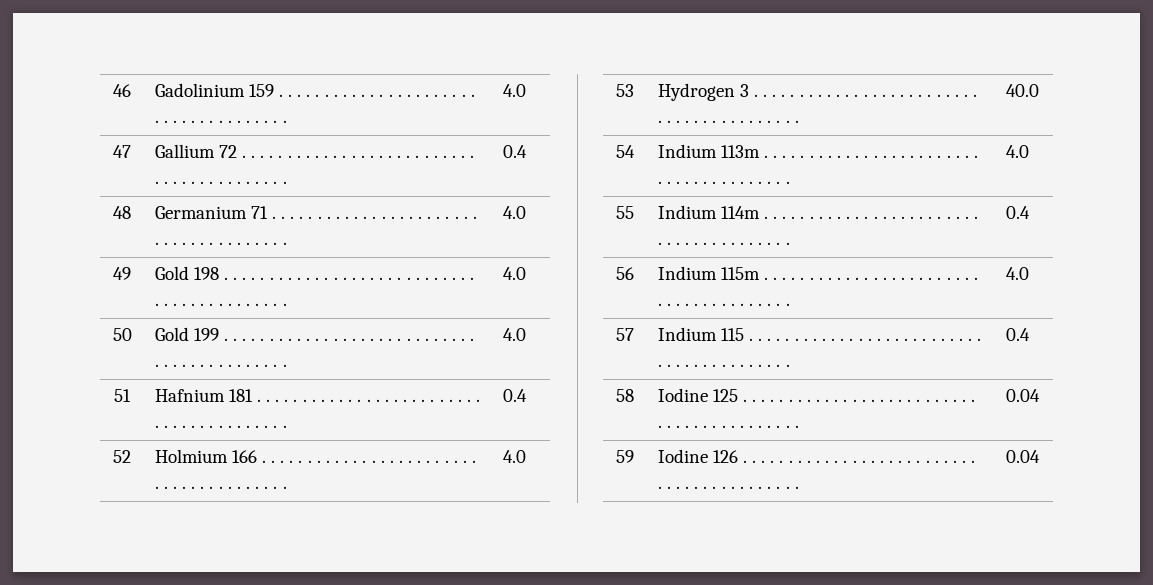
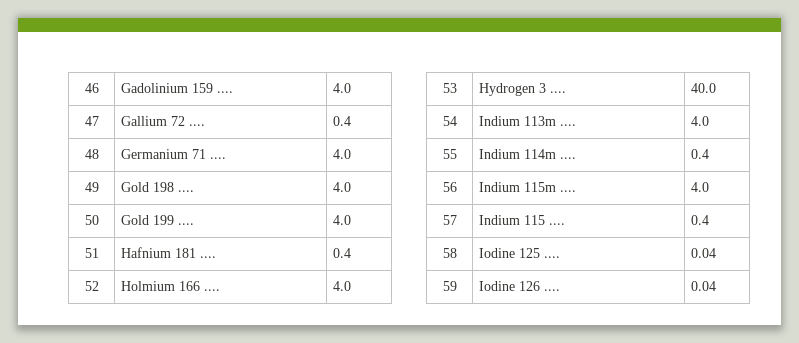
- Gadolinium 159 . . . . . . . . . . . . . . . . . . . . . . . . . . . . . . . . . . . . . | 4.0
- 47 | Gallium 72 . . . . . . . . . . . . . . . . . . . . . . . . . . . . . . . . . . . . . . . . . | 0.4
- 48 | Germanium 71 . . . . . . . . . . . . . . . . . . . . . . . . . . . . . . . . . . . . . . | 4.0
- 49 | Gold 198 . . . . . . . . . . . . . . . . . . . . . . . . . . . . . . . . . . . . . . . . . . . | 4.0
- 50 | Gold 199 . . . . . . . . . . . . . . . . . . . . . . . . . . . . . . . . . . . . . . . . . . . | 4.0
- 51 | Hafnium 181 . . . . . . . . . . . . . . . . . . . . . . . . . . . . . . . . . . . . . . . . | 0.4
- 52 | Holmium 166 . . . . . . . . . . . . . . . . . . . . . . . . . . . . . . . . . . . . . . . | 4.0
- 53 | Hydrogen 3 . . . . . . . . . . . . . . . . . . . . . . . . . . . . . . . . . . . . . . . . . | 40.0
- 54 | Indium 113m . . . . . . . . . . . . . . . . . . . . . . . . . . . . . . . . . . . . . . . | 4.0
- 55 | Indium 114m . . . . . . . . . . . . . . . . . . . . . . . . . . . . . . . . . . . . . . . | 0.4
- 56 | Indium 115m . . . . . . . . . . . . . . . . . . . . . . . . . . . . . . . . . . . . . . . | 4.0
- 57 | Indium 115 . . . . . . . . . . . . . . . . . . . . . . . . . . . . . . . . . . . . . . . . . | 0.4
- 58 | Iodine 125 . . . . . . . . . . . . . . . . . . . . . . . . . . . . . . . . . . . . . . . . . . | 0.04
- 59 | Iodine 126 . . . . . . . . . . . . . . . . . . . . . . . . . . . . . . . . . . . . . . . . . . | 0.04
+ Gadolinium 159 .... | 4.0
+ 47 | Gallium 72 .... | 0.4
+ 48 | Germanium 71 .... | 4.0
+ 49 | Gold 198 .... | 4.0
+ 50 | Gold 199 .... | 4.0
+ 51 | Hafnium 181 .... | 0.4
+ 52 | Holmium 166 .... | 4.0
+ 53 | Hydrogen 3 .... | 40.0
+ 54 | Indium 113m .... | 4.0
+ 55 | Indium 114m .... | 0.4
+ 56 | Indium 115m .... | 4.0
+ 57 | Indium 115 .... | 0.4
+ 58 | Iodine 125 .... | 0.04
+ 59 | Iodine 126 .... | 0.04

